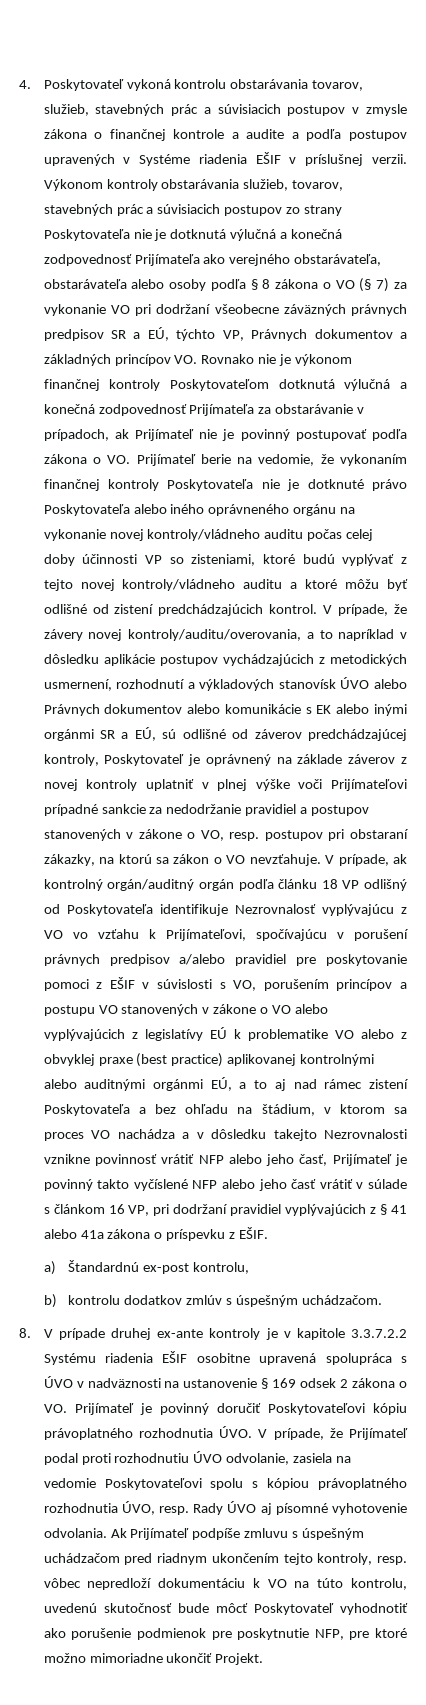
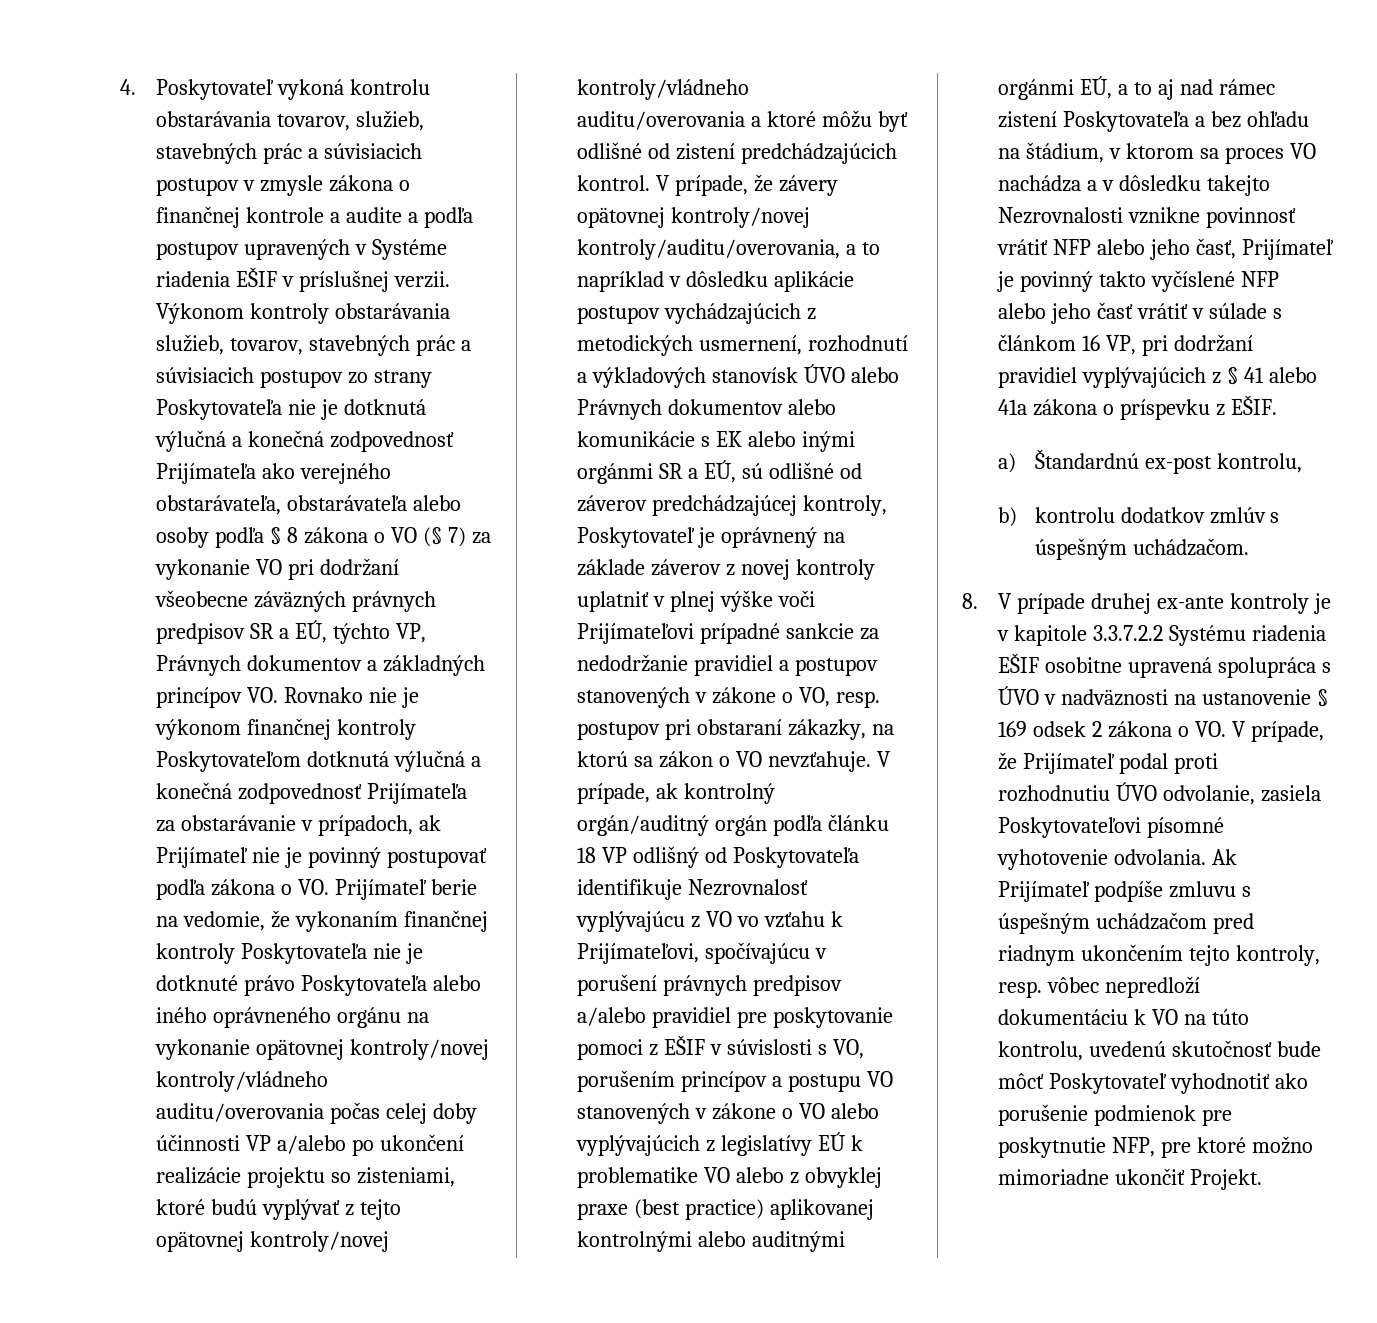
- Výkonom kontroly obstarávania služieb, tovarov, stavebných prác a súvisiacich postupov zo strany Poskytovateľa nie je dotknutá výlučná a konečná zodpovednosť Prijímateľa ako verejného obstarávateľa, obstarávateľa alebo osoby podľa § 8 zákona o VO (§ 7) za vykonanie VO pri dodržaní všeobecne záväzných právnych predpisov SR a EÚ, týchto VP, Právnych dokumentov a základných princípov VO. Rovnako nie je výkonom finančnej kontroly Poskytovateľom dotknutá výlučná a konečná zodpovednosť Prijímateľa za obstarávanie v prípadoch, ak Prijímateľ nie je povinný postupovať podľa zákona o VO. Prijímateľ berie na vedomie, že vykonaním finančnej kontroly Poskytovateľa nie je dotknuté právo Poskytovateľa alebo iného oprávneného orgánu na vykonanie novej kontroly/vládneho auditu počas celej doby účinnosti VP so zisteniami, ktoré budú vyplývať z tejto novej kontroly/vládneho auditu a ktoré môžu byť odlišné od zistení predchádzajúcich kontrol.
+ Výkonom kontroly obstarávania služieb, tovarov, stavebných prác a súvisiacich postupov zo strany Poskytovateľa nie je dotknutá výlučná a konečná zodpovednosť Prijímateľa ako verejného obstarávateľa, obstarávateľa alebo osoby podľa § 8 zákona o VO (§ 7) za vykonanie VO pri dodržaní všeobecne záväzných právnych predpisov SR a EÚ, týchto VP, Právnych dokumentov a základných princípov VO. Rovnako nie je výkonom finančnej kontroly Poskytovateľom dotknutá výlučná a konečná zodpovednosť Prijímateľa za obstarávanie v prípadoch, ak Prijímateľ nie je povinný postupovať podľa zákona o VO. Prijímateľ berie na vedomie, že vykonaním finančnej kontroly Poskytovateľa nie je dotknuté právo Poskytovateľa alebo iného oprávneného orgánu na vykonanie opätovnej kontroly/novej kontroly/vládneho auditu/overovania počas celej doby účinnosti VP a/alebo po ukončení realizácie projektu so zisteniami, ktoré budú vyplývať z tejto opätovnej kontroly/novej kontroly/vládneho auditu/overovania a ktoré môžu byť odlišné od zistení predchádzajúcich kontrol.
- V prípade, že závery novej kontroly/auditu/overovania, a to napríklad v dôsledku aplikácie postupov vychádzajúcich z metodických usmernení, rozhodnutí a výkladových stanovísk ÚVO alebo Právnych dokumentov alebo komunikácie s EK alebo inými orgánmi SR a EÚ, sú odlišné od záverov predchádzajúcej kontroly, Poskytovateľ je oprávnený na základe záverov z novej kontroly uplatniť v plnej výške voči Prijímateľovi prípadné sankcie za nedodržanie pravidiel a postupov stanovených v zákone o VO, resp. postupov pri obstaraní zákazky, na ktorú sa zákon o VO nevzťahuje.
+ V prípade, že závery opätovnej kontroly/novej kontroly/auditu/overovania, a to napríklad v dôsledku aplikácie postupov vychádzajúcich z metodických usmernení, rozhodnutí a výkladových stanovísk ÚVO alebo Právnych dokumentov alebo komunikácie s EK alebo inými orgánmi SR a EÚ, sú odlišné od záverov predchádzajúcej kontroly, Poskytovateľ je oprávnený na základe záverov z novej kontroly uplatniť v plnej výške voči Prijímateľovi prípadné sankcie za nedodržanie pravidiel a postupov stanovených v zákone o VO, resp. postupov pri obstaraní zákazky, na ktorú sa zákon o VO nevzťahuje.
- 8. V prípade druhej ex-ante kontroly je v kapitole 3.3.7.2.2 Systému riadenia EŠIF osobitne upravená spolupráca s ÚVO v nadväznosti na ustanovenie § 169 odsek 2 zákona o VO. Prijímateľ je povinný doručiť Poskytovateľovi kópiu právoplatného rozhodnutia ÚVO. V prípade, že Prijímateľ podal proti rozhodnutiu ÚVO odvolanie, zasiela na vedomie Poskytovateľovi spolu s kópiou právoplatného rozhodnutia ÚVO, resp. Rady ÚVO aj písomné vyhotovenie odvolania.
+ 8. V prípade druhej ex-ante kontroly je v kapitole 3.3.7.2.2 Systému riadenia EŠIF osobitne upravená spolupráca s ÚVO v nadväznosti na ustanovenie § 169 odsek 2 zákona o VO. V prípade, že Prijímateľ podal proti rozhodnutiu ÚVO odvolanie, zasiela Poskytovateľovi písomné vyhotovenie odvolania.

